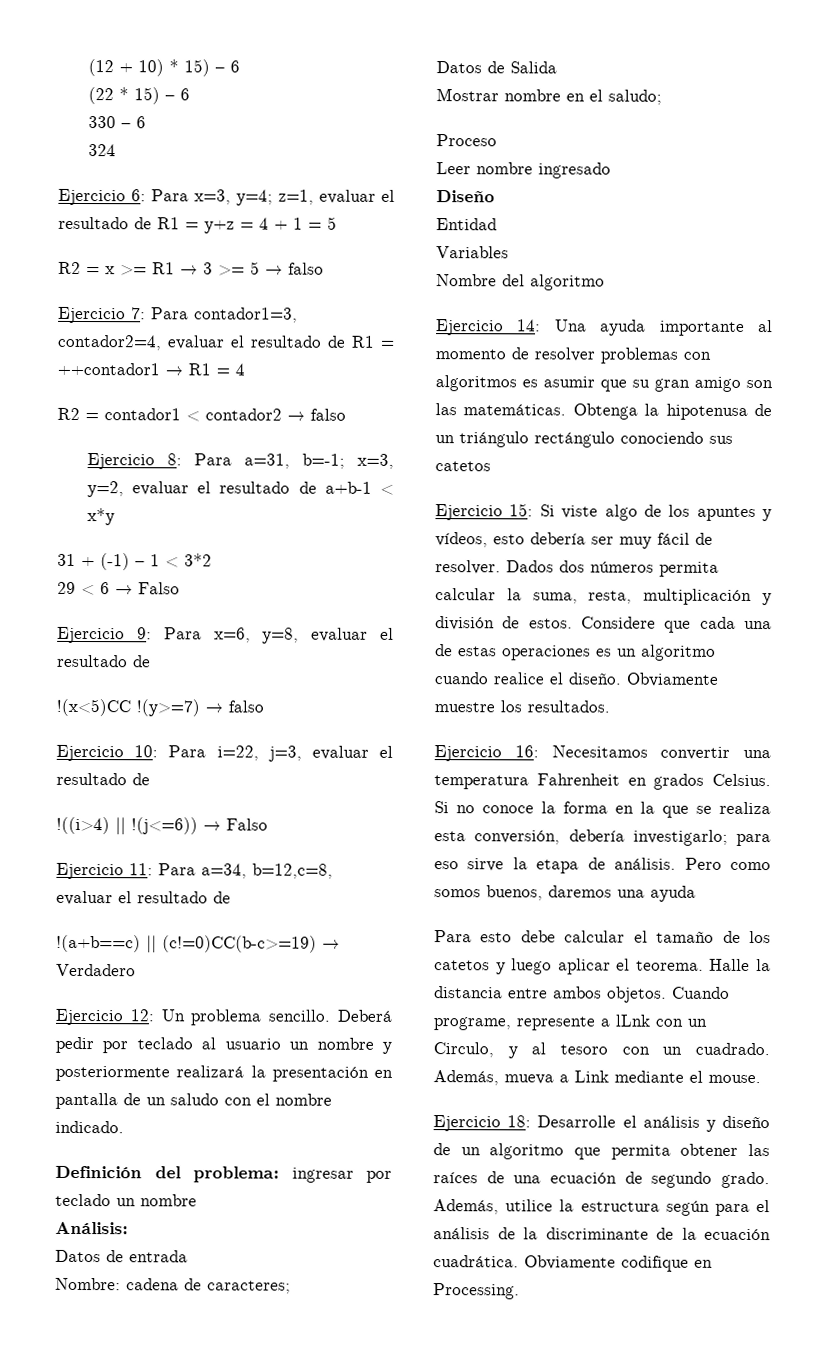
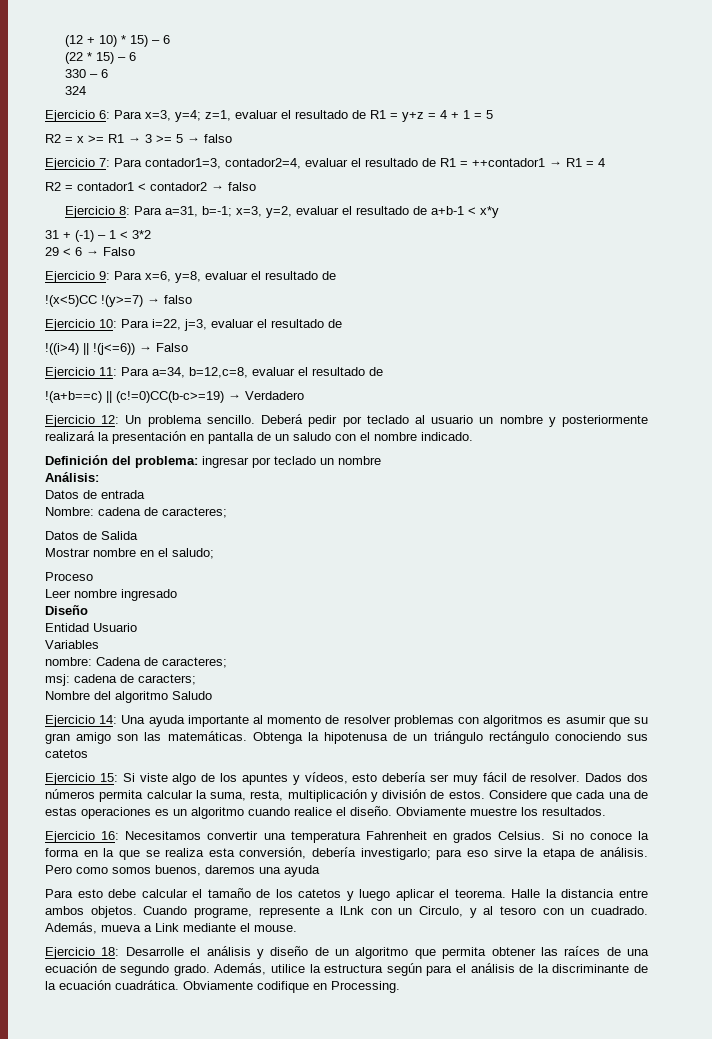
- Entidad
+ Entidad Usuario
+ nombre: Cadena de caracteres;
+ msj: cadena de caracters;
- Nombre del algoritmo
+ Nombre del algoritmo Saludo

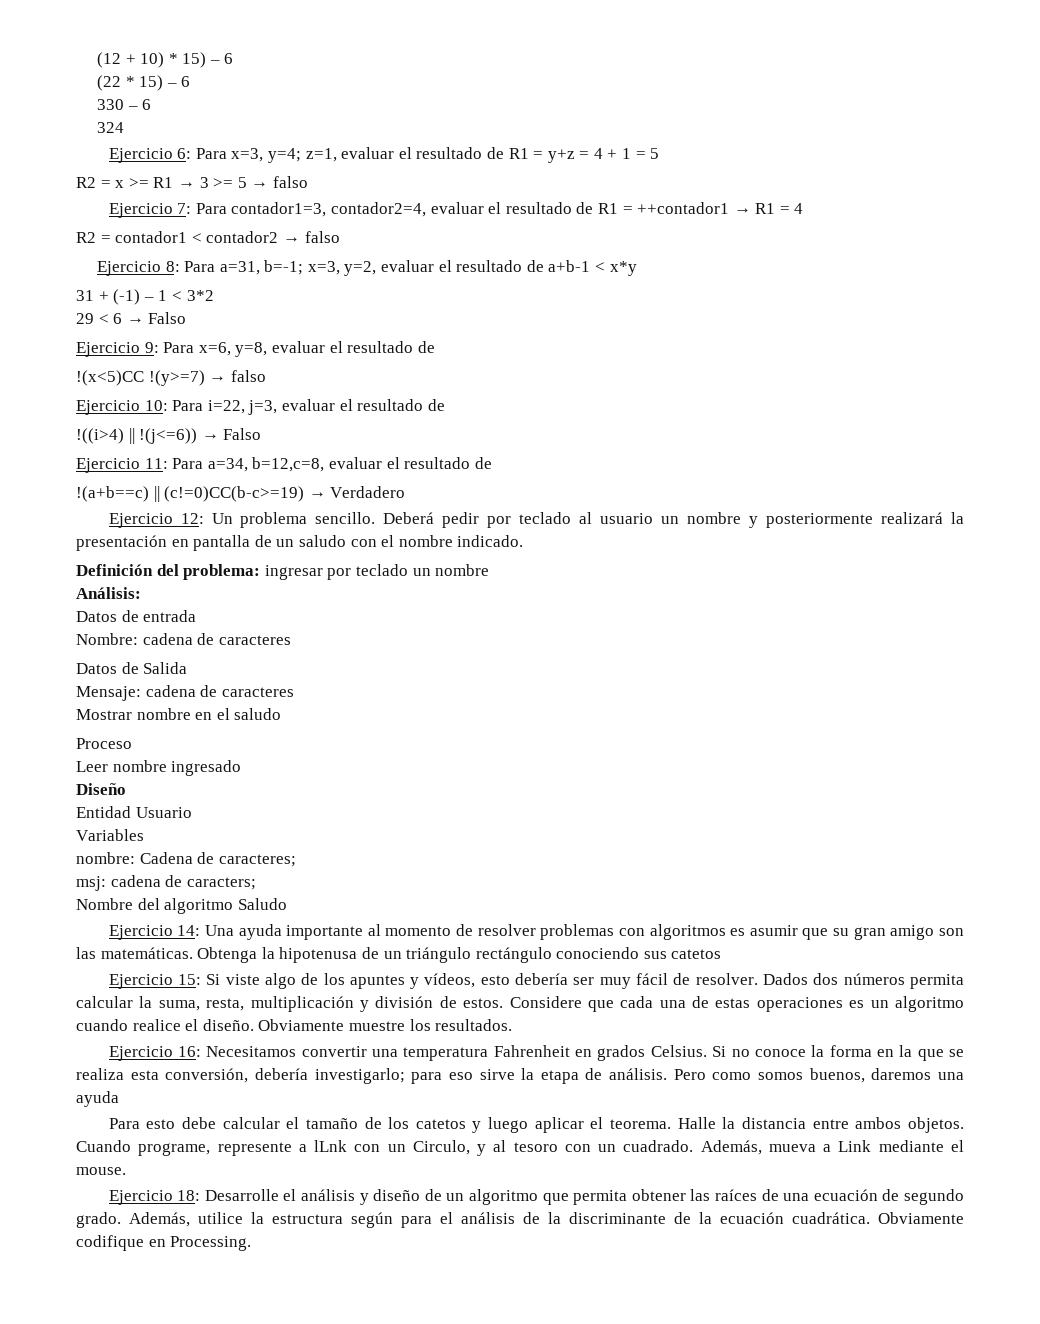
- Nombre: cadena de caracteres;
+ Nombre: cadena de caracteres
+ Mensaje: cadena de caracteres
- Mostrar nombre en el saludo;
+ Mostrar nombre en el saludo

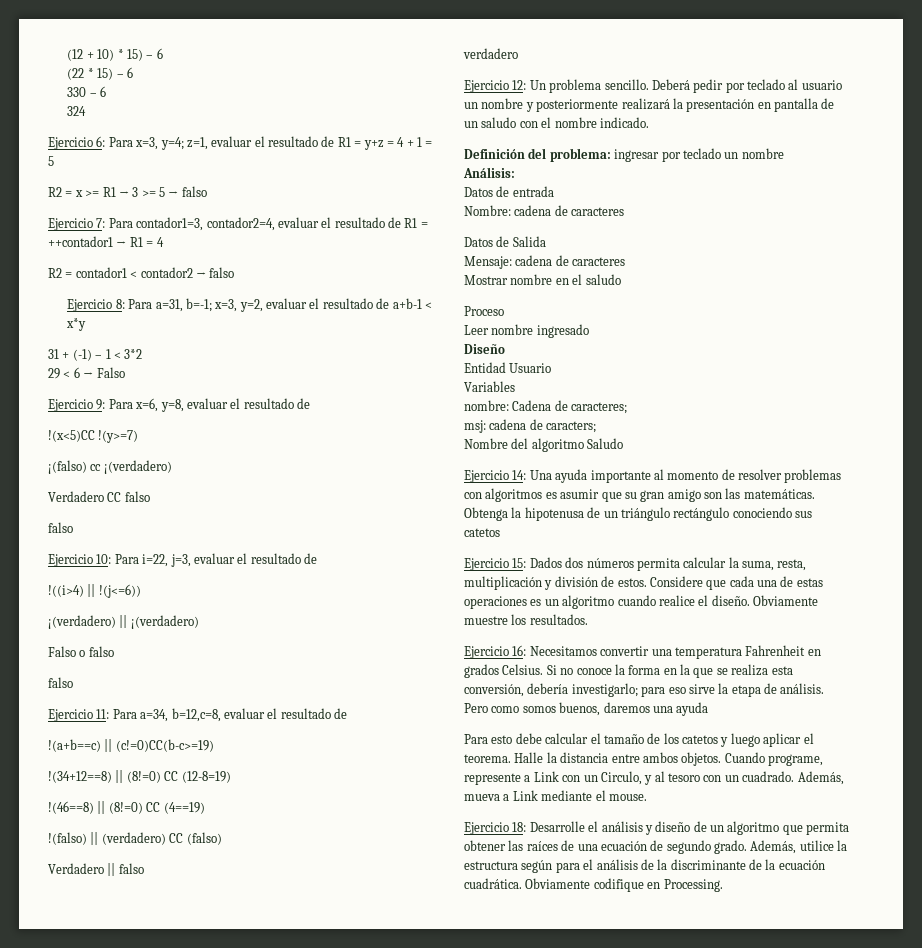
- !(x<5)CC !(y>=7) → falso
+ !(x<5)CC !(y>=7)
+ ¡(falso) cc ¡(verdadero)
+ Verdadero CC falso
+ falso
- !((i>4) || !(j<=6)) → Falso
+ !((i>4) || !(j<=6))
+ ¡(verdadero) || ¡(verdadero)
+ Falso o falso
+ falso
- !(a+b==c) || (c!=0)CC(b-c>=19) → Verdadero
+ !(a+b==c) || (c!=0)CC(b-c>=19)
+ !(34+12==8) || (8!=0) CC (12-8=19)
+ !(46==8) || (8!=0) CC (4==19)
+ !(falso) || (verdadero) CC (falso)
+ Verdadero || falso
+ verdadero
- Ejercicio 15: Si viste algo de los apuntes y vídeos, esto debería ser muy fácil de resolver. Dados dos números permita calcular la suma, resta, multiplicación y división de estos.
+ Ejercicio 15: Dados dos números permita calcular la suma, resta, multiplicación y división de estos.
- Cuando programe, represente a lLnk con un Circulo, y al tesoro con un cuadrado.
+ Cuando programe, represente a Link con un Circulo, y al tesoro con un cuadrado.

